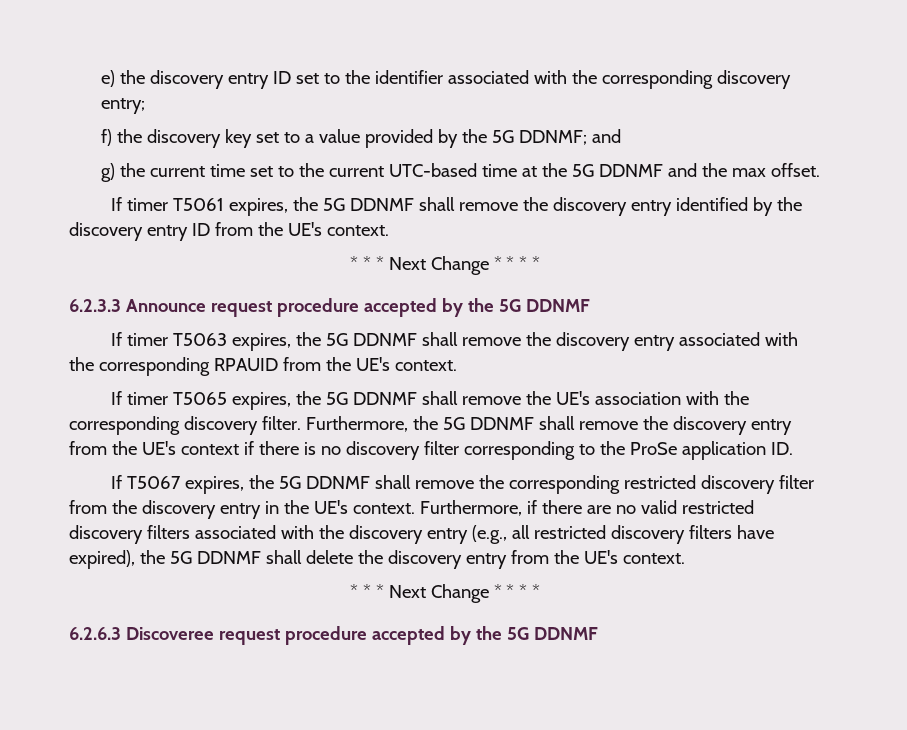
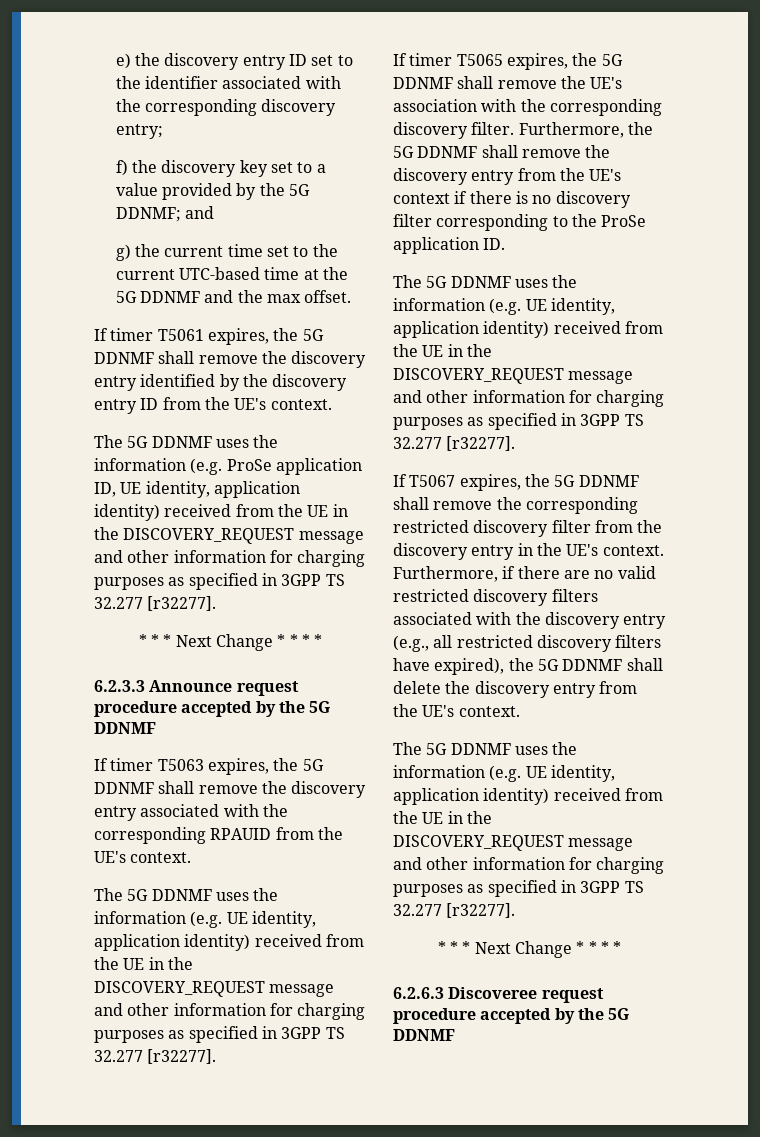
+ The 5G DDNMF uses the information (e.g. ProSe application ID, UE identity, application identity) received from the UE in the DISCOVERY_REQUEST message and other information for charging purposes as specified in 3GPP TS 32.277 [r32277].
  If timer T5063 expires, the 5G DDNMF shall remove the discovery entry associated with the corresponding RPAUID from the UE's context.
+ The 5G DDNMF uses the information (e.g. UE identity, application identity) received from the UE in the DISCOVERY_REQUEST message and other information for charging purposes as specified in 3GPP TS 32.277 [r32277].
  Furthermore, the 5G DDNMF shall remove the discovery entry from the UE's context if there is no discovery filter corresponding to the ProSe application ID.
+ The 5G DDNMF uses the information (e.g. UE identity, application identity) received from the UE in the DISCOVERY_REQUEST message and other information for charging purposes as specified in 3GPP TS 32.277 [r32277].
  Furthermore, if there are no valid restricted discovery filters associated with the discovery entry (e.g., all restricted discovery filters have expired), the 5G DDNMF shall delete the discovery entry from the UE's context.
+ The 5G DDNMF uses the information (e.g. UE identity, application identity) received from the UE in the DISCOVERY_REQUEST message and other information for charging purposes as specified in 3GPP TS 32.277 [r32277].

